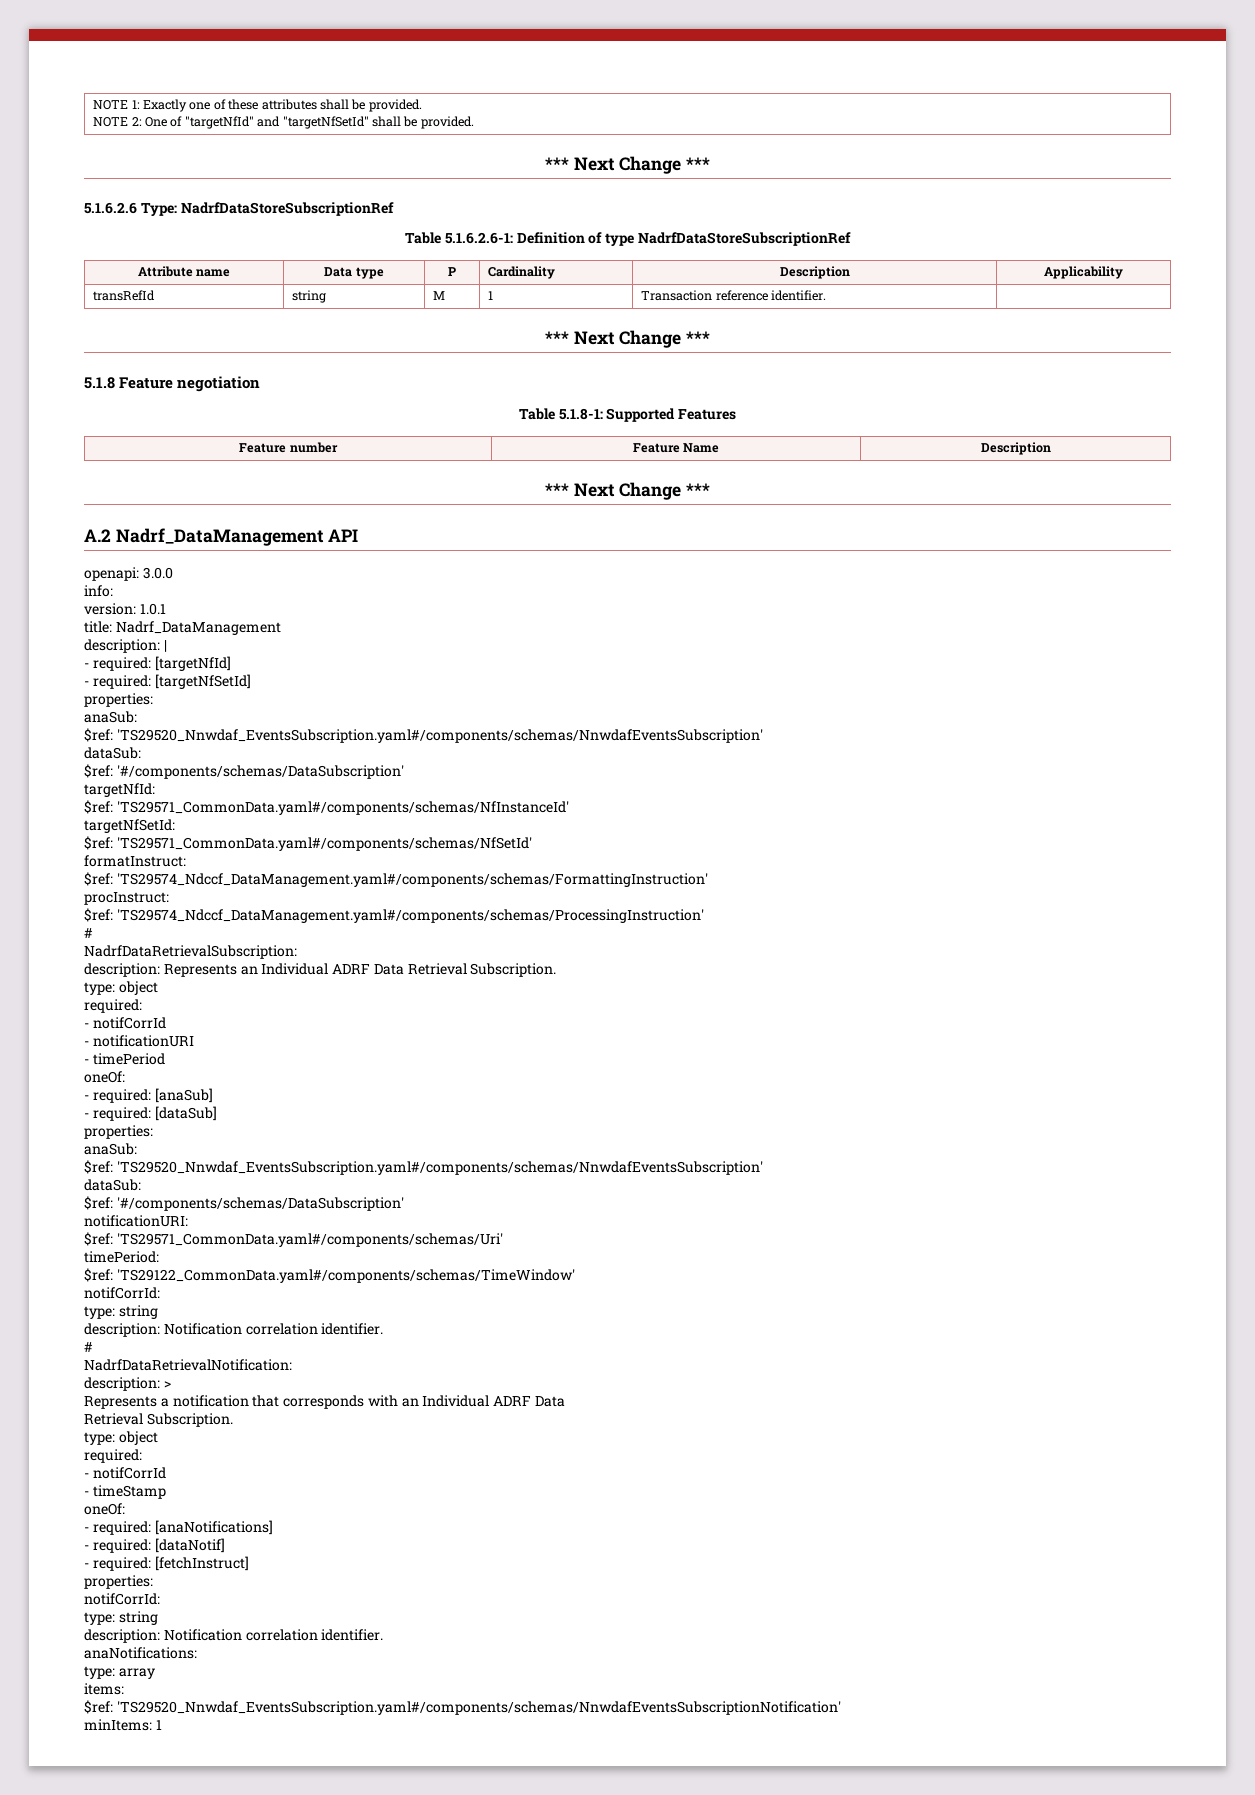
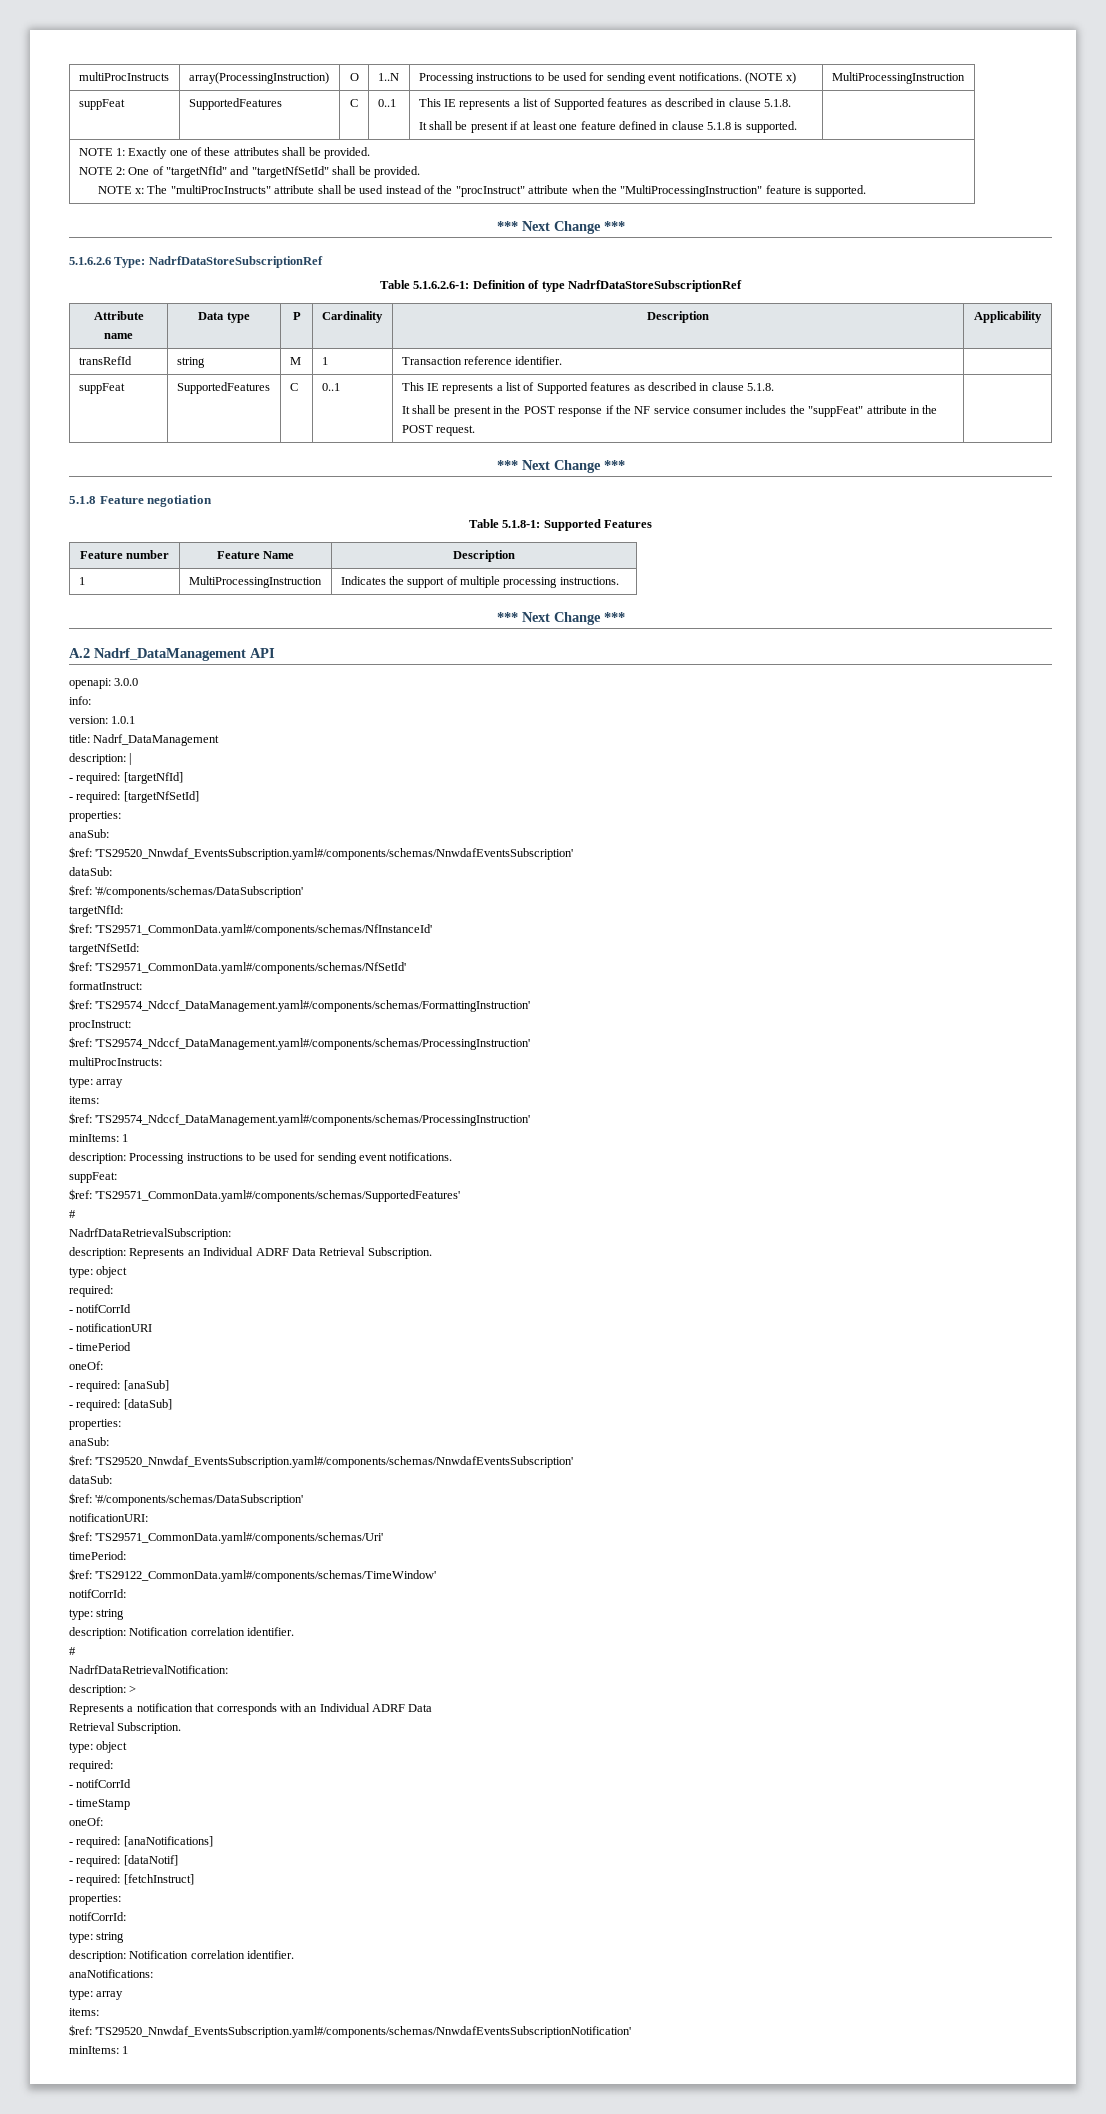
+ multiProcInstructs | array(ProcessingInstruction) | O | 1..N | Processing instructions to be used for sending event notifications. (NOTE x) | MultiProcessingInstruction
+ suppFeat | SupportedFeatures | C | 0..1 | This IE represents a list of Supported features as described in clause 5.1.8.
+ It shall be present if at least one feature defined in clause 5.1.8 is supported. |
  NOTE 1: Exactly one of these attributes shall be provided.
  NOTE 2: One of "targetNfId" and "targetNfSetId" shall be provided.
+ NOTE x: The "multiProcInstructs" attribute shall be used instead of the "procInstruct" attribute when the "MultiProcessingInstruction" feature is supported.
  transRefId | string | M | 1 | Transaction reference identifier. |
+ suppFeat | SupportedFeatures | C | 0..1 | This IE represents a list of Supported features as described in clause 5.1.8.
+ It shall be present in the POST response if the NF service consumer includes the "suppFeat" attribute in the POST request. |
+ 1 | MultiProcessingInstruction | Indicates the support of multiple processing instructions.
+ multiProcInstructs:
+ type: array
+ items:
+ $ref: 'TS29574_Ndccf_DataManagement.yaml#/components/schemas/ProcessingInstruction'
+ minItems: 1
+ description: Processing instructions to be used for sending event notifications.
+ suppFeat:
+ $ref: 'TS29571_CommonData.yaml#/components/schemas/SupportedFeatures'

